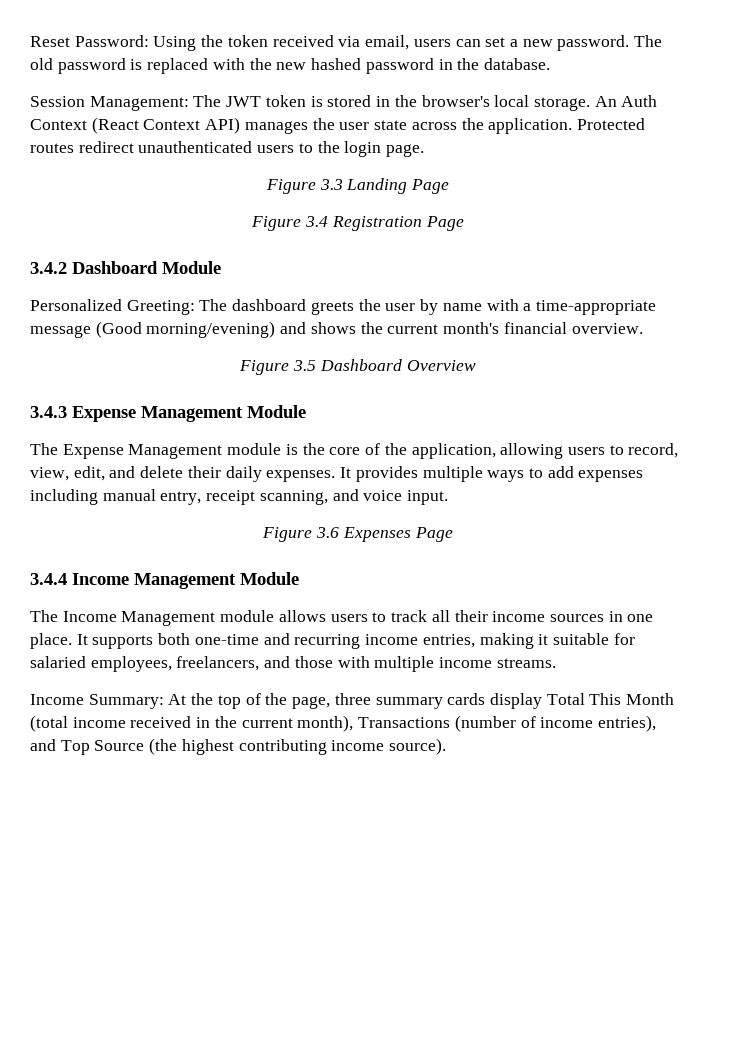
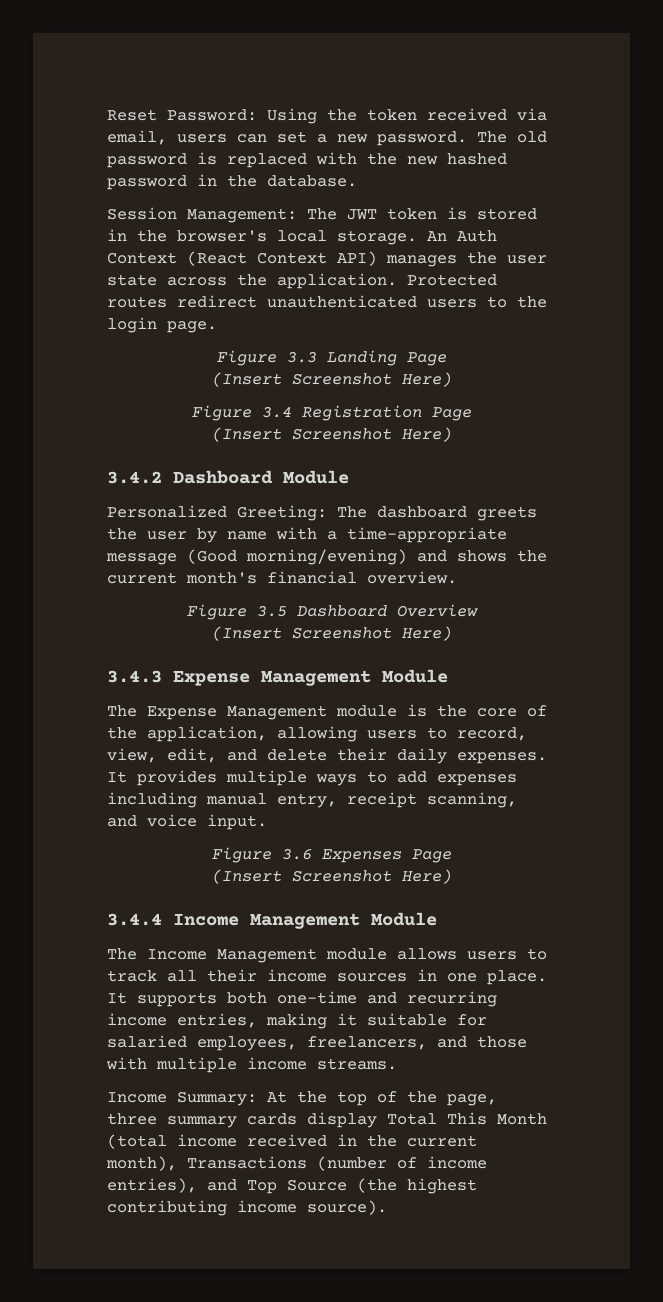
  Figure 3.3 Landing Page
+ (Insert Screenshot Here)
  Figure 3.4 Registration Page
+ (Insert Screenshot Here)
  Figure 3.5 Dashboard Overview
+ (Insert Screenshot Here)
  Figure 3.6 Expenses Page
+ (Insert Screenshot Here)

